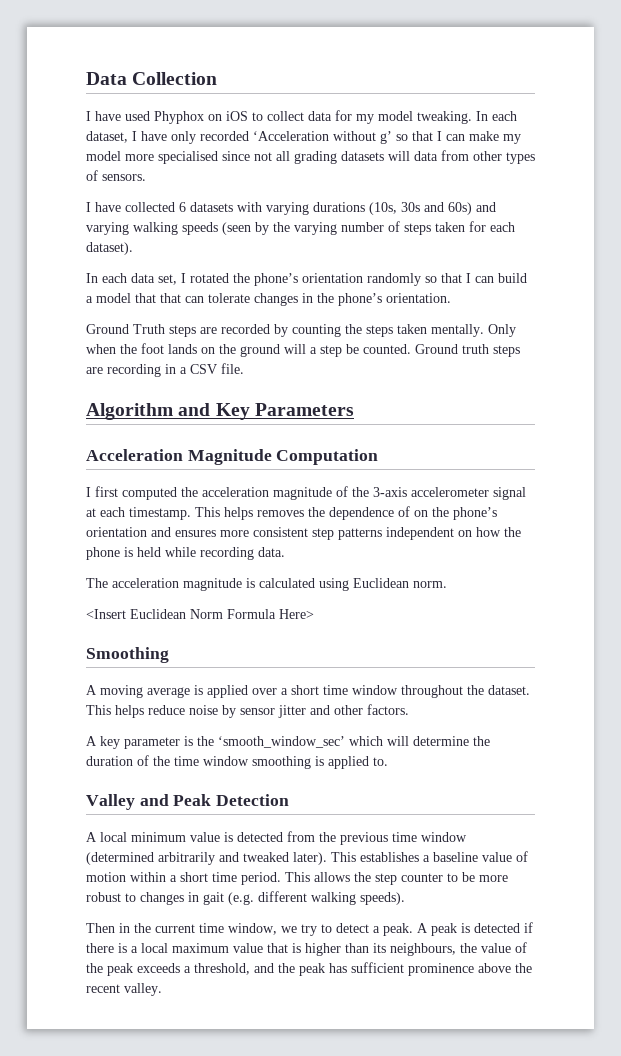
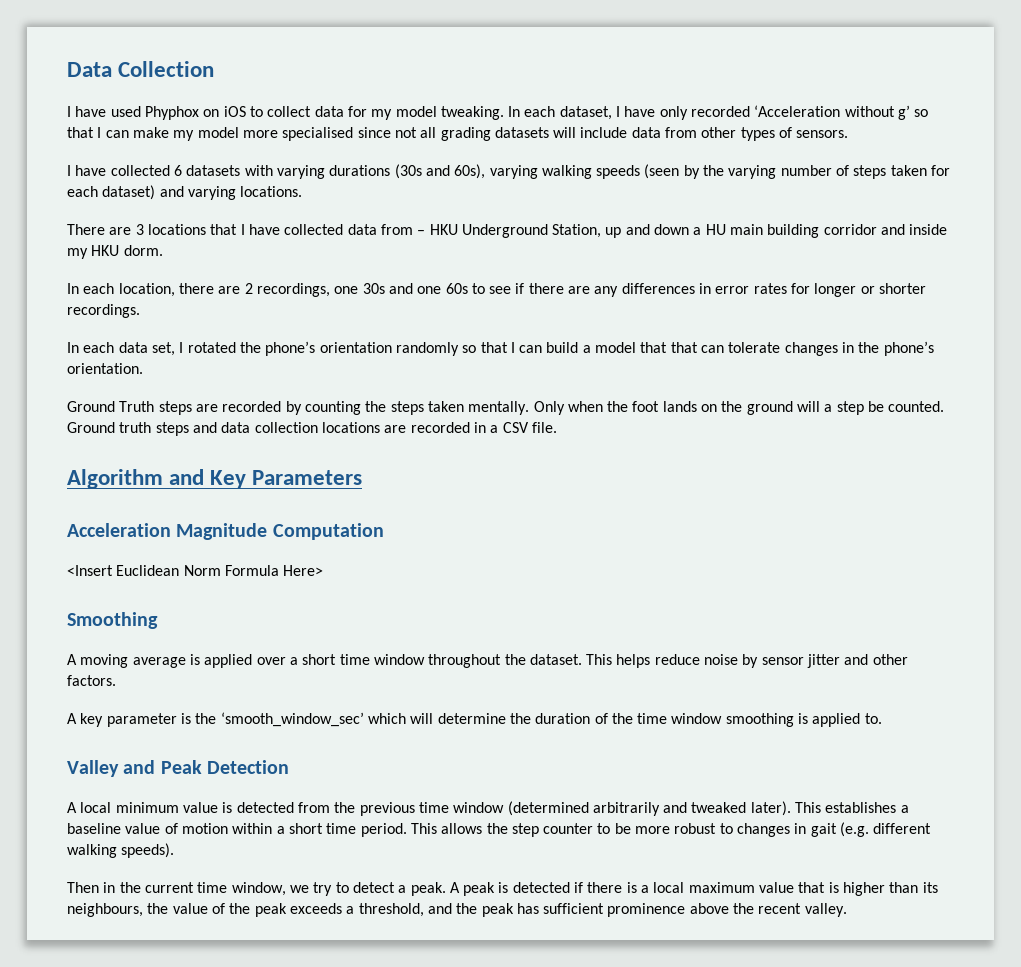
- In each dataset, I have only recorded ‘Acceleration without g’ so that I can make my model more specialised since not all grading datasets will data from other types of sensors.
+ In each dataset, I have only recorded ‘Acceleration without g’ so that I can make my model more specialised since not all grading datasets will include data from other types of sensors.
- I have collected 6 datasets with varying durations (10s, 30s and 60s) and varying walking speeds (seen by the varying number of steps taken for each dataset).
+ I have collected 6 datasets with varying durations (30s and 60s), varying walking speeds (seen by the varying number of steps taken for each dataset) and varying locations.
+ There are 3 locations that I have collected data from – HKU Underground Station, up and down a HU main building corridor and inside my HKU dorm.
+ In each location, there are 2 recordings, one 30s and one 60s to see if there are any differences in error rates for longer or shorter recordings.
- Ground truth steps are recording in a CSV file.
+ Ground truth steps and data collection locations are recorded in a CSV file.
- I first computed the acceleration magnitude of the 3-axis accelerometer signal at each timestamp. This helps removes the dependence of on the phone’s orientation and ensures more consistent step patterns independent on how the phone is held while recording data.
- The acceleration magnitude is calculated using Euclidean norm.

